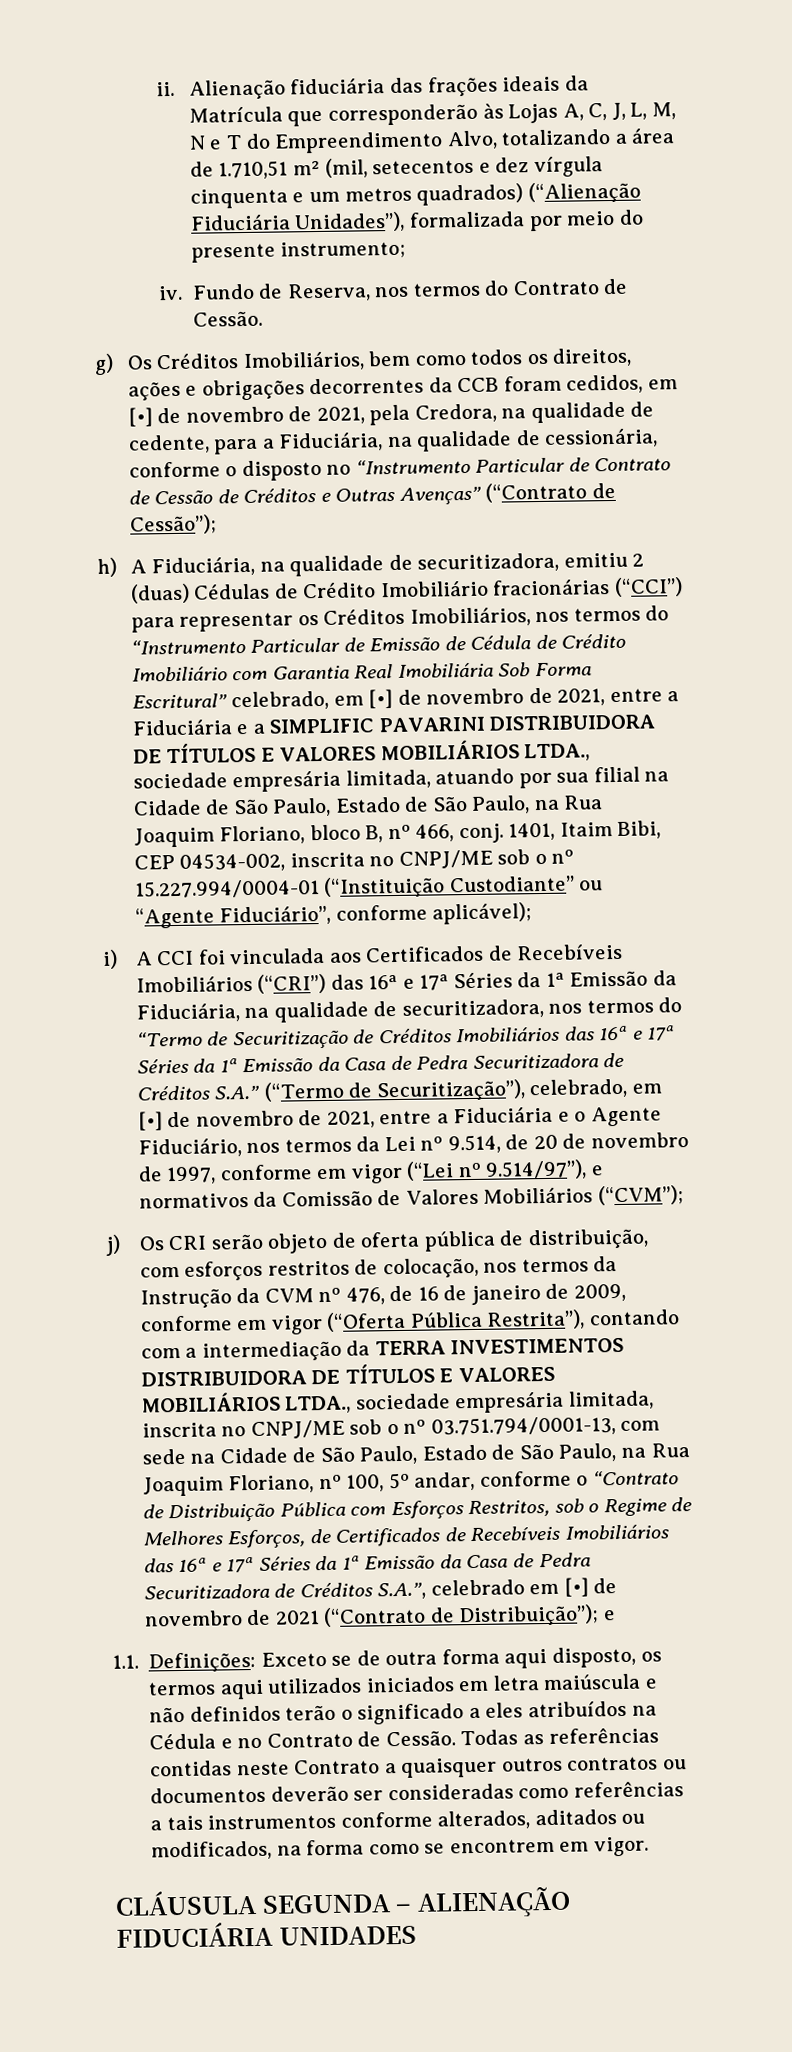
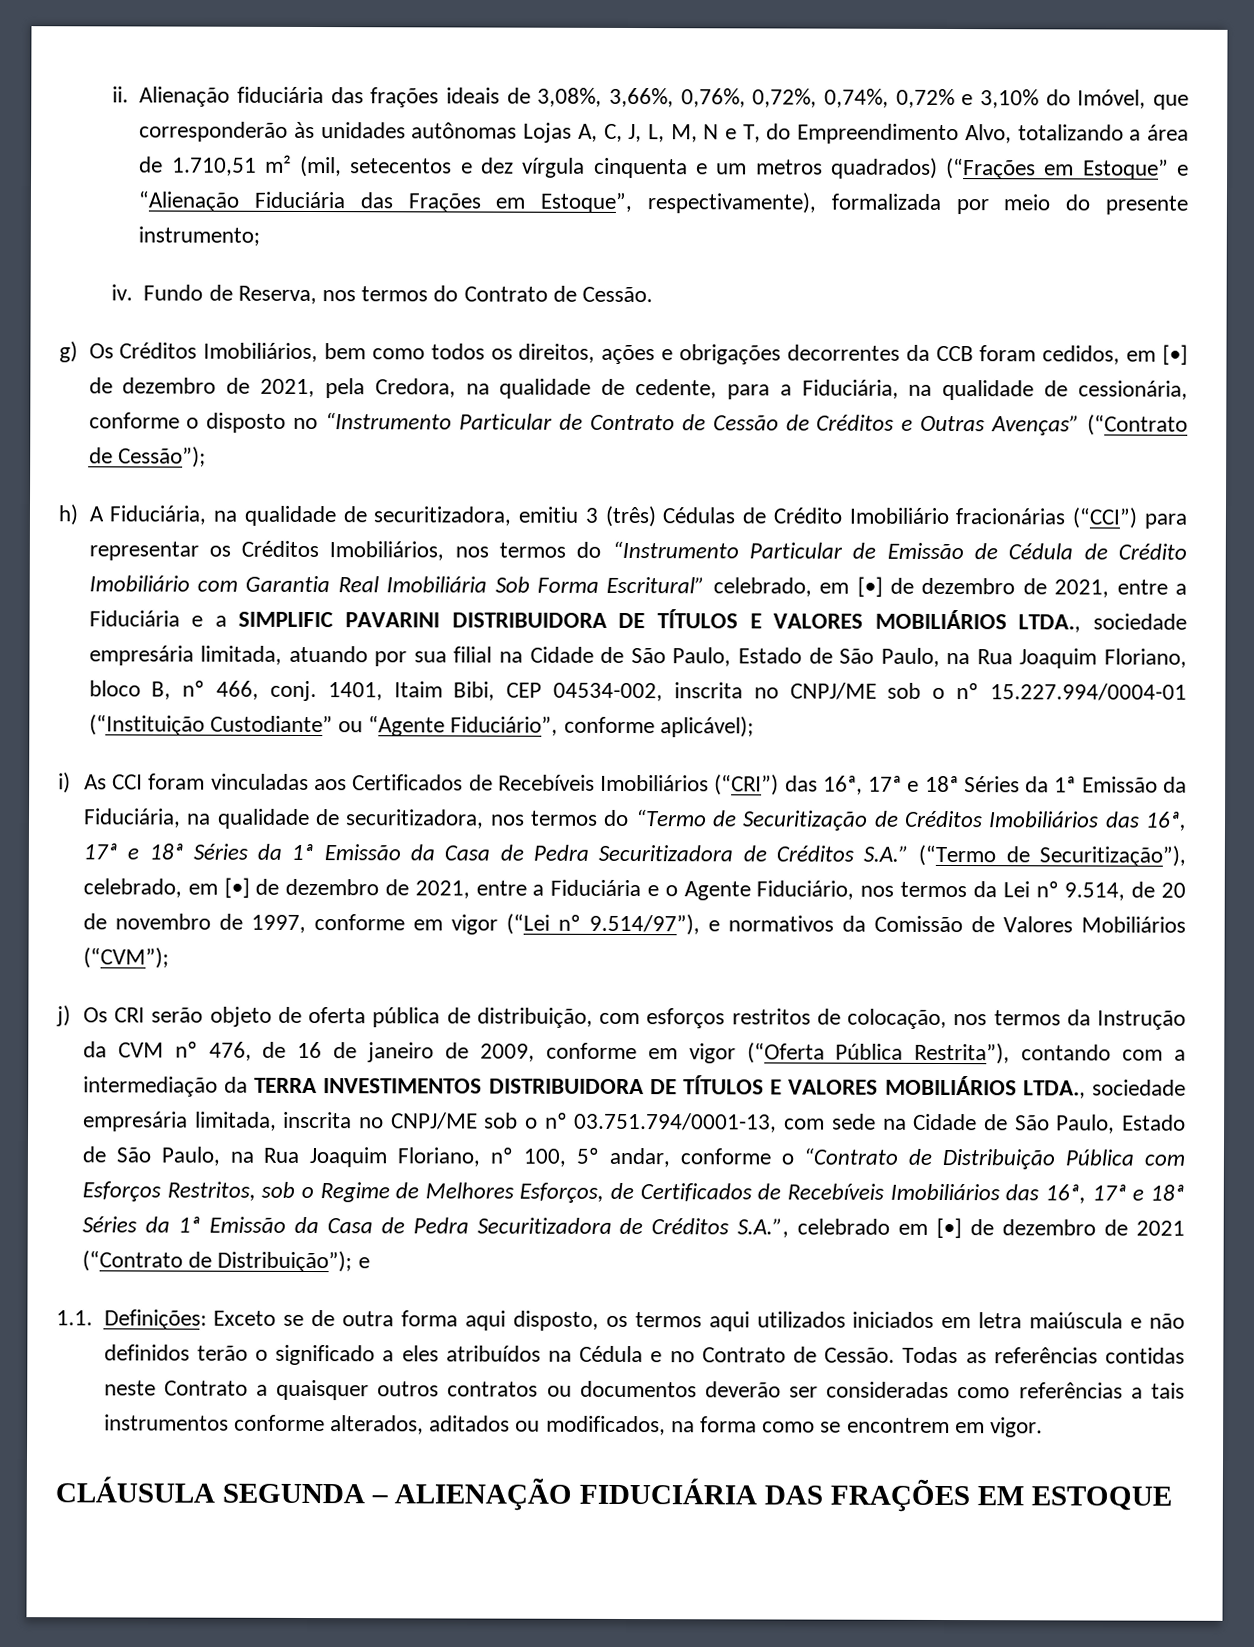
- Alienação fiduciária das frações ideais da Matrícula que corresponderão às Lojas A, C, J, L, M, N e T do Empreendimento Alvo, totalizando a área de 1.710,51 m² (mil, setecentos e dez vírgula cinquenta e um metros quadrados) (“Alienação Fiduciária Unidades”), formalizada por meio do presente instrumento;
+ Alienação fiduciária das frações ideais de 3,08%, 3,66%, 0,76%, 0,72%, 0,74%, 0,72% e 3,10% do Imóvel, que corresponderão às unidades autônomas Lojas A, C, J, L, M, N e T, do Empreendimento Alvo, totalizando a área de 1.710,51 m² (mil, setecentos e dez vírgula cinquenta e um metros quadrados) (“Frações em Estoque” e “Alienação Fiduciária das Frações em Estoque”, respectivamente), formalizada por meio do presente instrumento;
- g) Os Créditos Imobiliários, bem como todos os direitos, ações e obrigações decorrentes da CCB foram cedidos, em [•] de novembro de 2021, pela Credora, na qualidade de cedente, para a Fiduciária, na qualidade de cessionária, conforme o disposto no “Instrumento Particular de Contrato de Cessão de Créditos e Outras Avenças” (“Contrato de Cessão”);
+ g) Os Créditos Imobiliários, bem como todos os direitos, ações e obrigações decorrentes da CCB foram cedidos, em [•] de dezembro de 2021, pela Credora, na qualidade de cedente, para a Fiduciária, na qualidade de cessionária, conforme o disposto no “Instrumento Particular de Contrato de Cessão de Créditos e Outras Avenças” (“Contrato de Cessão”);
- h) A Fiduciária, na qualidade de securitizadora, emitiu 2 (duas) Cédulas de Crédito Imobiliário fracionárias (“CCI”) para representar os Créditos Imobiliários, nos termos do “Instrumento Particular de Emissão de Cédula de Crédito Imobiliário com Garantia Real Imobiliária Sob Forma Escritural” celebrado, em [•] de novembro de 2021, entre a Fiduciária e a SIMPLIFIC PAVARINI DISTRIBUIDORA DE TÍTULOS E VALORES MOBILIÁRIOS LTDA., sociedade empresária limitada, atuando por sua filial na Cidade de São Paulo, Estado de São Paulo, na Rua Joaquim Floriano, bloco B, nº 466, conj.
+ h) A Fiduciária, na qualidade de securitizadora, emitiu 3 (três) Cédulas de Crédito Imobiliário fracionárias (“CCI”) para representar os Créditos Imobiliários, nos termos do “Instrumento Particular de Emissão de Cédula de Crédito Imobiliário com Garantia Real Imobiliária Sob Forma Escritural” celebrado, em [•] de dezembro de 2021, entre a Fiduciária e a SIMPLIFIC PAVARINI DISTRIBUIDORA DE TÍTULOS E VALORES MOBILIÁRIOS LTDA., sociedade empresária limitada, atuando por sua filial na Cidade de São Paulo, Estado de São Paulo, na Rua Joaquim Floriano, bloco B, nº 466, conj.
- i) A CCI foi vinculada aos Certificados de Recebíveis Imobiliários (“CRI”) das 16ª e 17ª Séries da 1ª Emissão da Fiduciária, na qualidade de securitizadora, nos termos do “Termo de Securitização de Créditos Imobiliários das 16ª e 17ª Séries da 1ª Emissão da Casa de Pedra Securitizadora de Créditos S.A.” (“Termo de Securitização”), celebrado, em [•] de novembro de 2021, entre a Fiduciária e o Agente Fiduciário, nos termos da Lei nº 9.514, de 20 de novembro de 1997, conforme em vigor (“Lei nº 9.514/97”), e normativos da Comissão de Valores Mobiliários (“CVM”);
+ i) As CCI foram vinculadas aos Certificados de Recebíveis Imobiliários (“CRI”) das 16ª, 17ª e 18ª Séries da 1ª Emissão da Fiduciária, na qualidade de securitizadora, nos termos do “Termo de Securitização de Créditos Imobiliários das 16ª, 17ª e 18ª Séries da 1ª Emissão da Casa de Pedra Securitizadora de Créditos S.A.” (“Termo de Securitização”), celebrado, em [•] de dezembro de 2021, entre a Fiduciária e o Agente Fiduciário, nos termos da Lei nº 9.514, de 20 de novembro de 1997, conforme em vigor (“Lei nº 9.514/97”), e normativos da Comissão de Valores Mobiliários (“CVM”);
- j) Os CRI serão objeto de oferta pública de distribuição, com esforços restritos de colocação, nos termos da Instrução da CVM nº 476, de 16 de janeiro de 2009, conforme em vigor (“Oferta Pública Restrita”), contando com a intermediação da TERRA INVESTIMENTOS DISTRIBUIDORA DE TÍTULOS E VALORES MOBILIÁRIOS LTDA., sociedade empresária limitada, inscrita no CNPJ/ME sob o nº 03.751.794/0001-13, com sede na Cidade de São Paulo, Estado de São Paulo, na Rua Joaquim Floriano, nº 100, 5º andar, conforme o “Contrato de Distribuição Pública com Esforços Restritos, sob o Regime de Melhores Esforços, de Certificados de Recebíveis Imobiliários das 16ª e 17ª Séries da 1ª Emissão da Casa de Pedra Securitizadora de Créditos S.A.”, celebrado em [•] de novembro de 2021 (“Contrato de Distribuição”);
+ j) Os CRI serão objeto de oferta pública de distribuição, com esforços restritos de colocação, nos termos da Instrução da CVM nº 476, de 16 de janeiro de 2009, conforme em vigor (“Oferta Pública Restrita”), contando com a intermediação da TERRA INVESTIMENTOS DISTRIBUIDORA DE TÍTULOS E VALORES MOBILIÁRIOS LTDA., sociedade empresária limitada, inscrita no CNPJ/ME sob o nº 03.751.794/0001-13, com sede na Cidade de São Paulo, Estado de São Paulo, na Rua Joaquim Floriano, nº 100, 5º andar, conforme o “Contrato de Distribuição Pública com Esforços Restritos, sob o Regime de Melhores Esforços, de Certificados de Recebíveis Imobiliários das 16ª, 17ª e 18ª Séries da 1ª Emissão da Casa de Pedra Securitizadora de Créditos S.A.”, celebrado em [•] de dezembro de 2021 (“Contrato de Distribuição”);
- CLÁUSULA SEGUNDA – ALIENAÇÃO FIDUCIÁRIA UNIDADES
+ CLÁUSULA SEGUNDA – ALIENAÇÃO FIDUCIÁRIA DAS FRAÇÕES EM ESTOQUE

